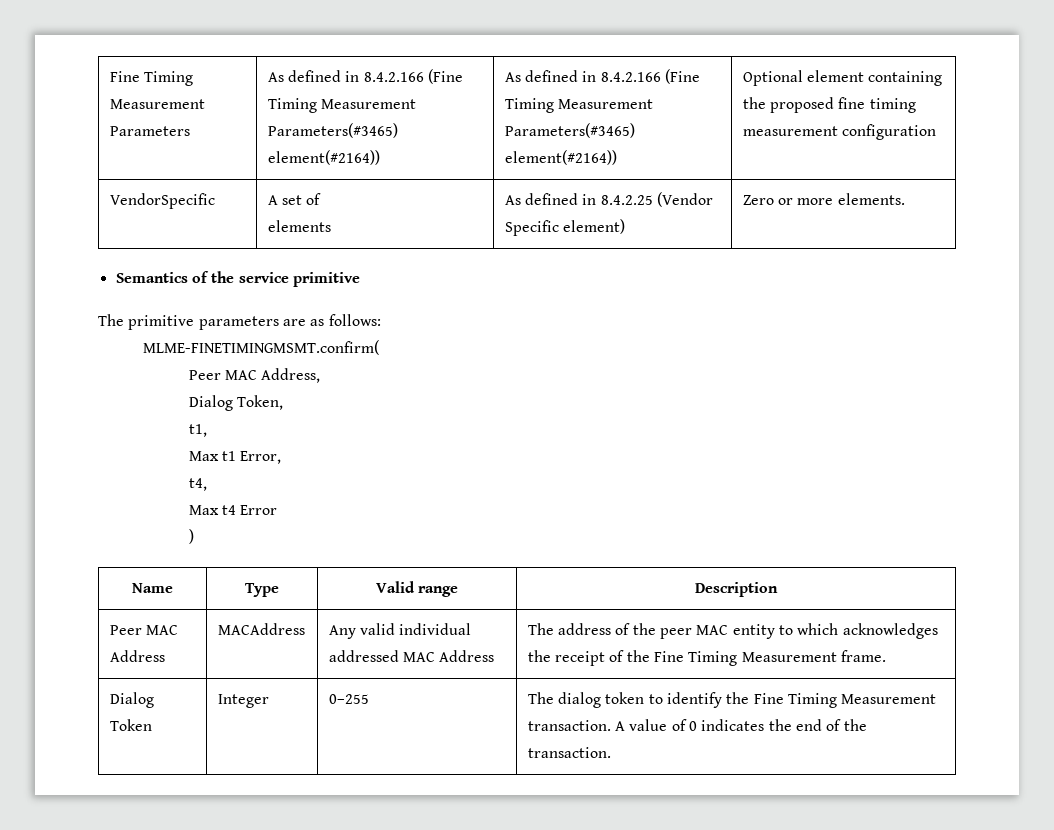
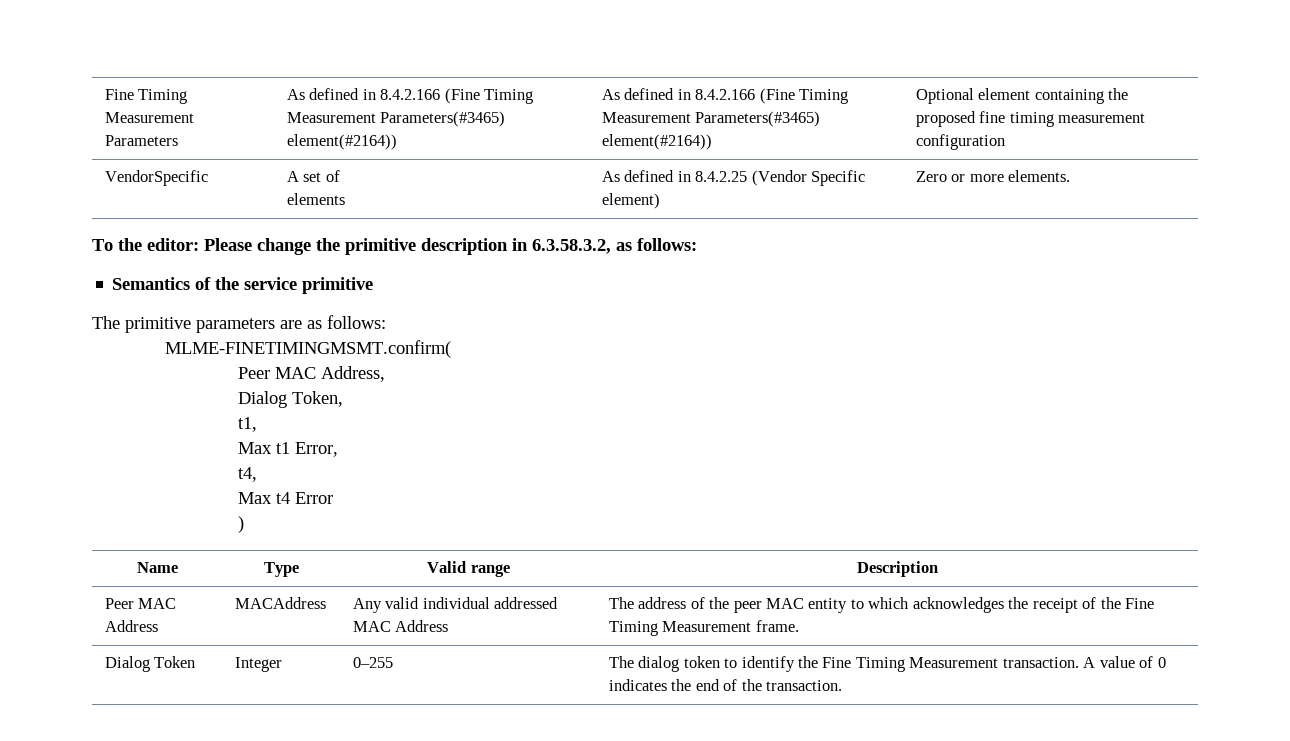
+ To the editor: Please change the primitive description in 6.3.58.3.2, as follows:

